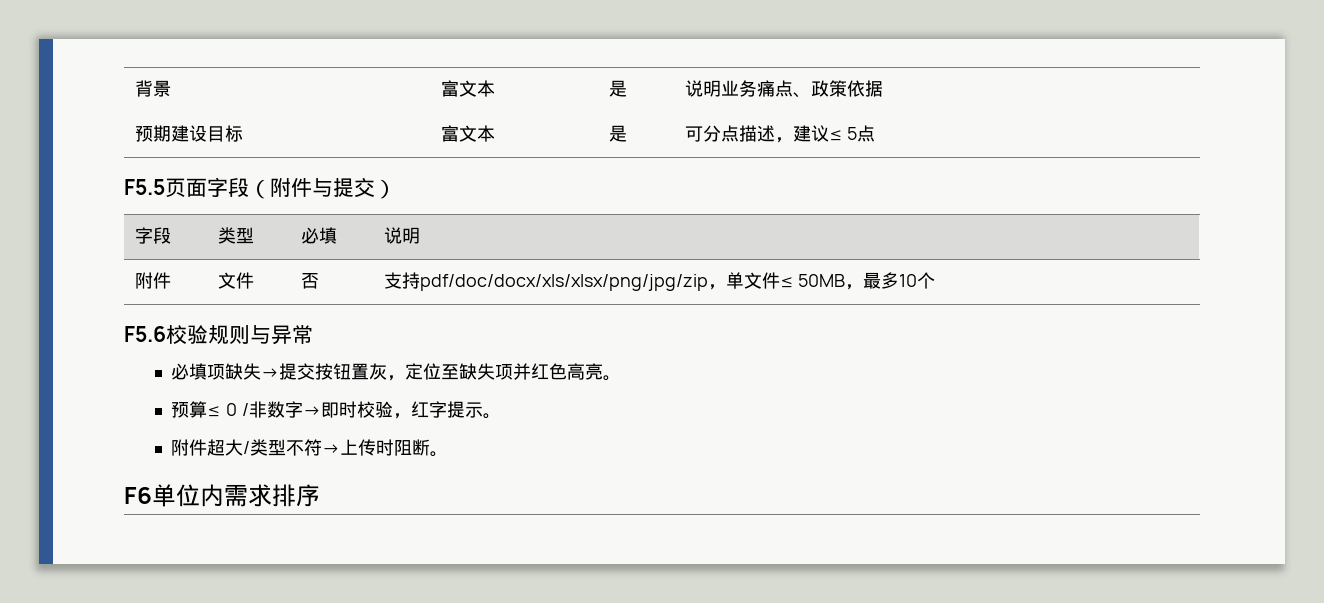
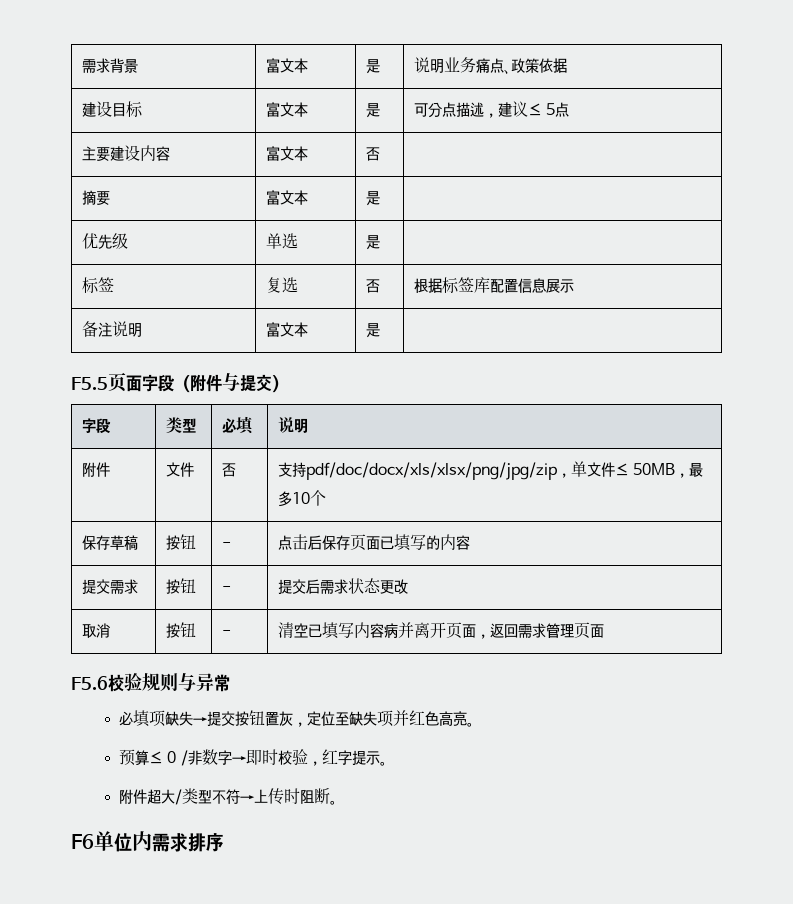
- 背景 | 富文本 | 是 | 说明业务痛点、政策依据
+ 需求背景 | 富文本 | 是 | 说明业务痛点、政策依据
- 预期建设目标 | 富文本 | 是 | 可分点描述，建议≤ 5点
+ 建设目标 | 富文本 | 是 | 可分点描述，建议≤ 5点
+ 主要建设内容 | 富文本 | 否 |
+ 摘要 | 富文本 | 是 |
+ 优先级 | 单选 | 是 |
+ 标签 | 复选 | 否 | 根据标签库配置信息展示
+ 备注说明 | 富文本 | 是 |
+ 保存草稿 | 按钮 | - | 点击后保存页面已填写的内容
+ 提交需求 | 按钮 | - | 提交后需求状态更改
+ 取消 | 按钮 | - | 清空已填写内容病并离开页面，返回需求管理页面

